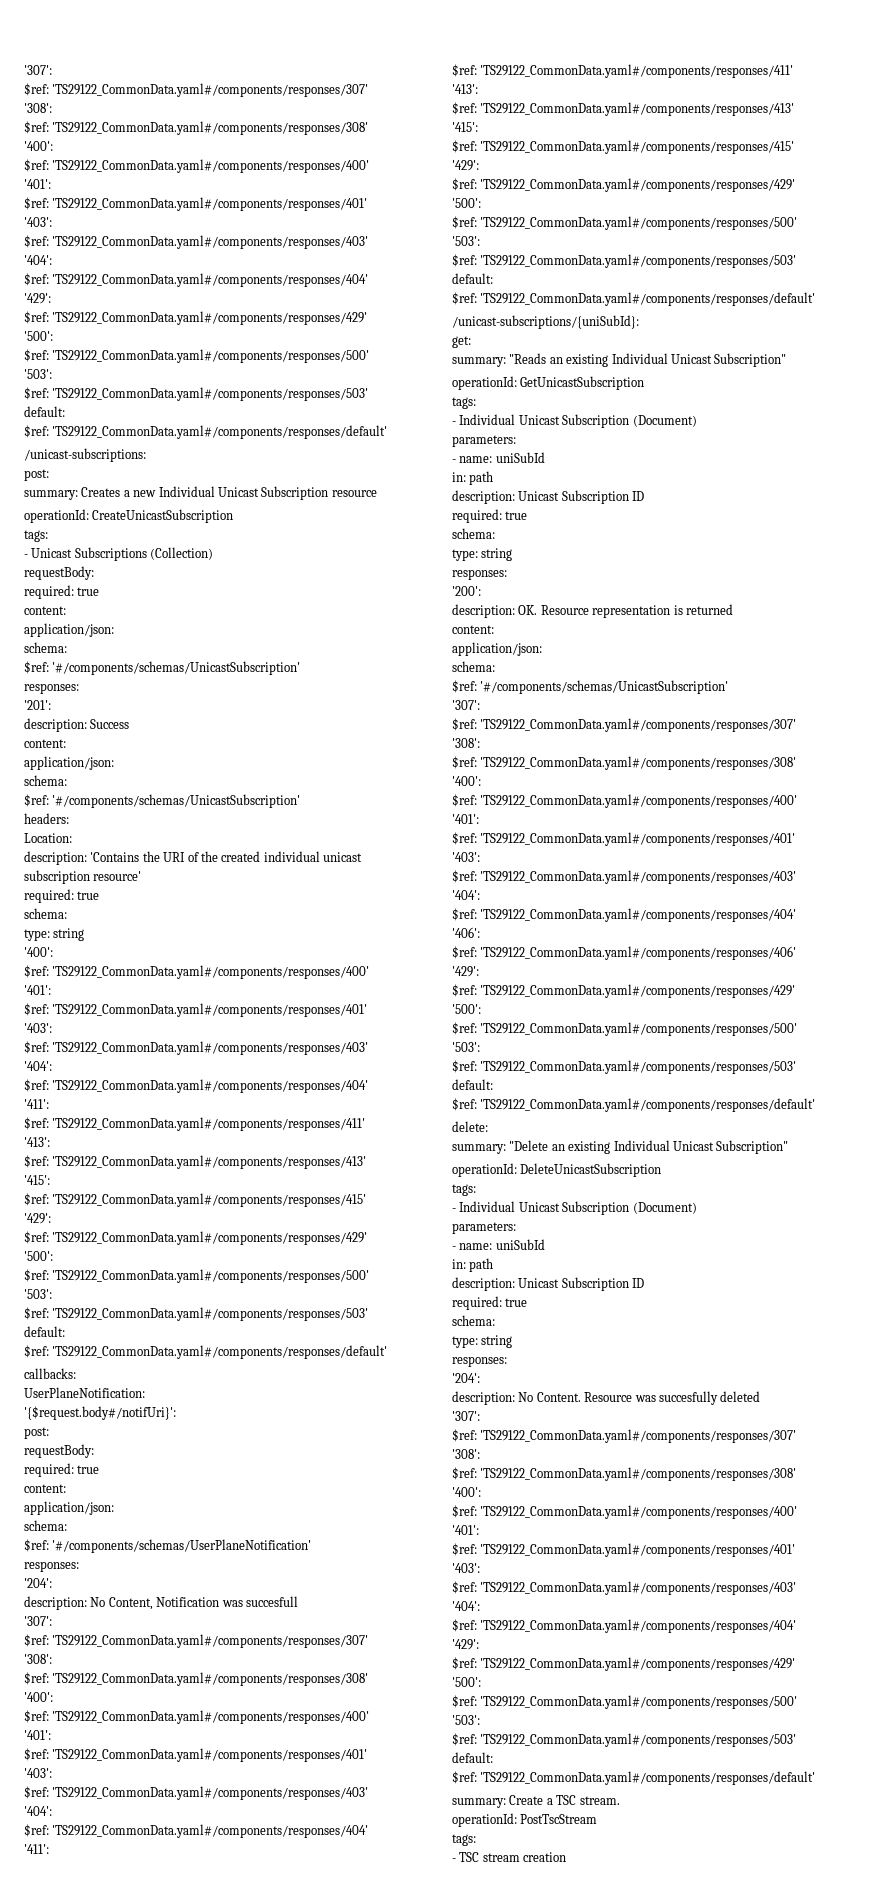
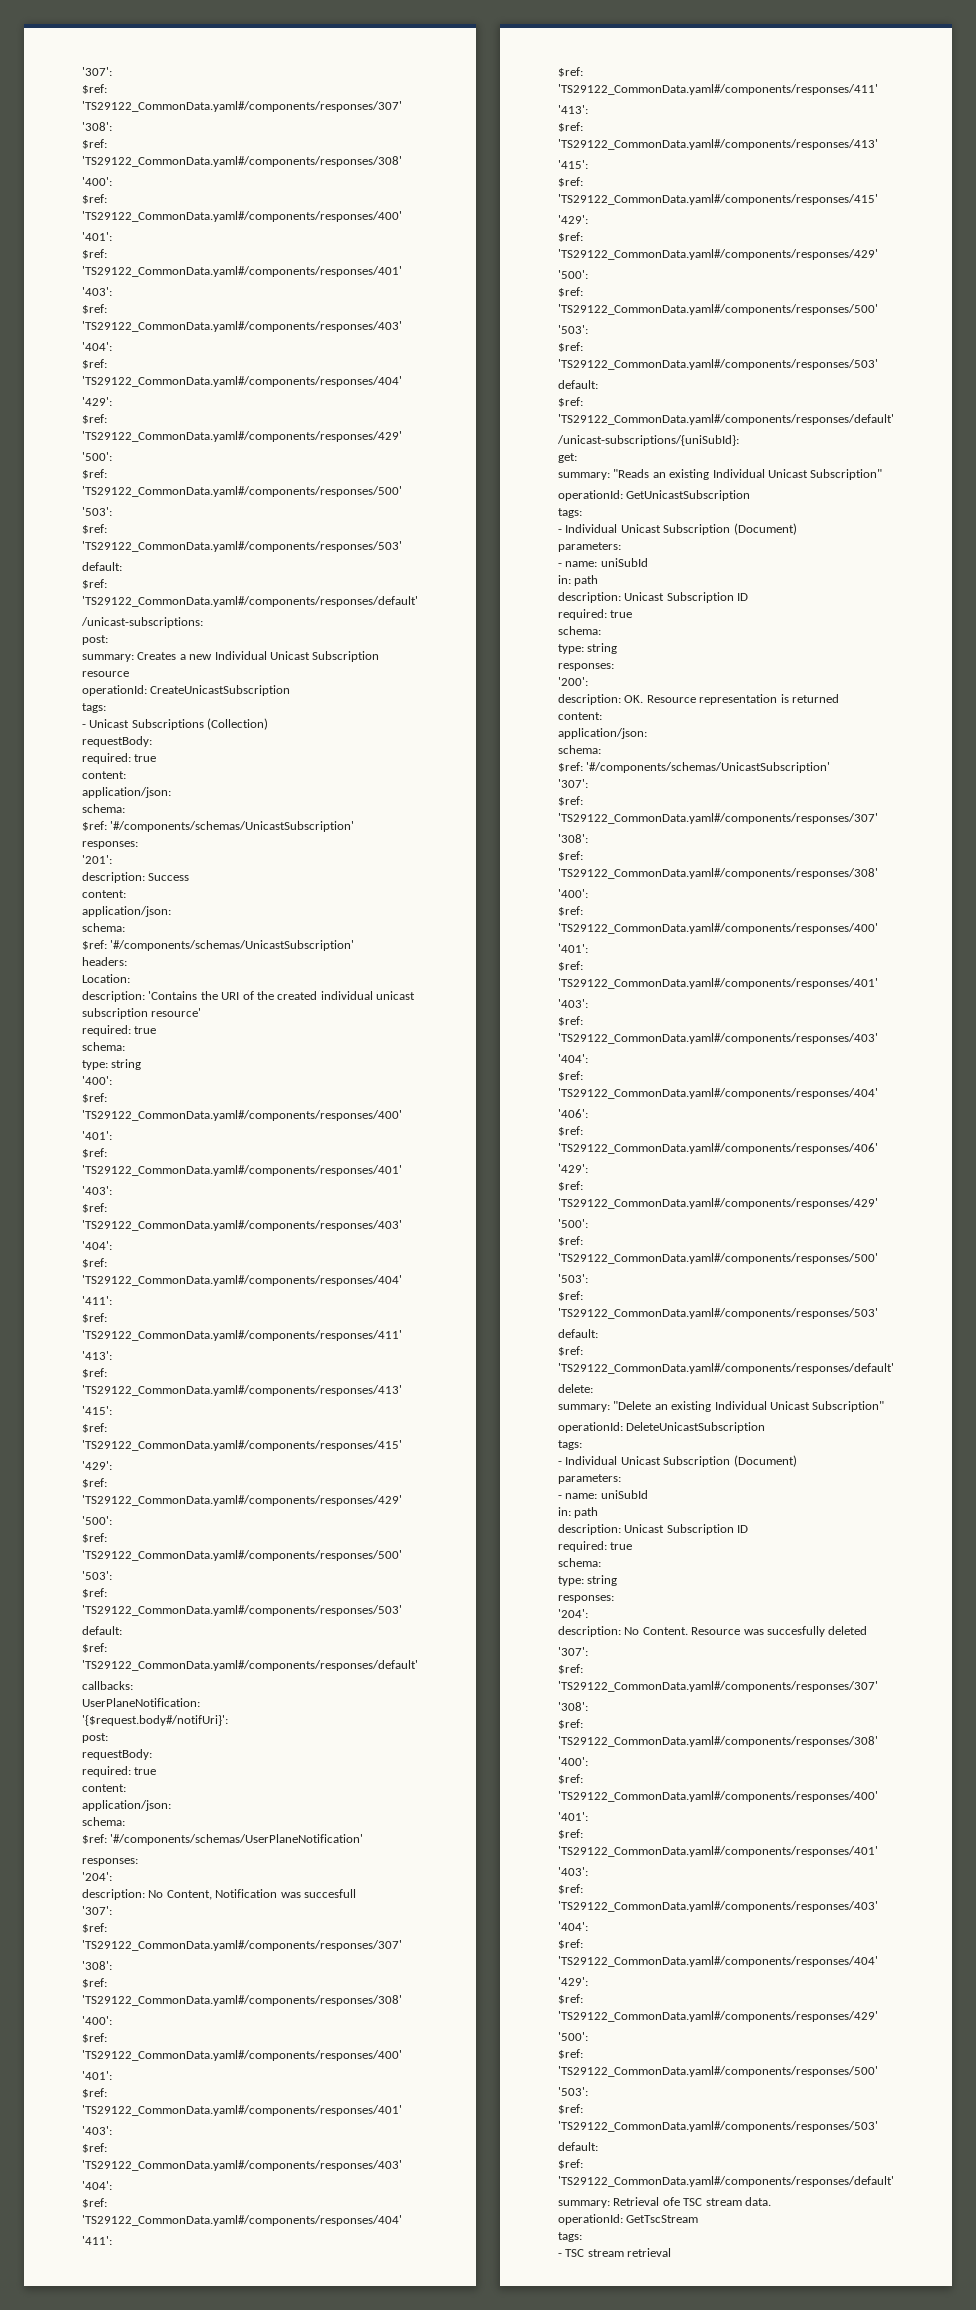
- summary: Create a TSC stream.
- operationId: PostTscStream
+ summary: Retrieval ofe TSC stream data.
+ operationId: GetTscStream
- - TSC stream creation
+ - TSC stream retrieval

